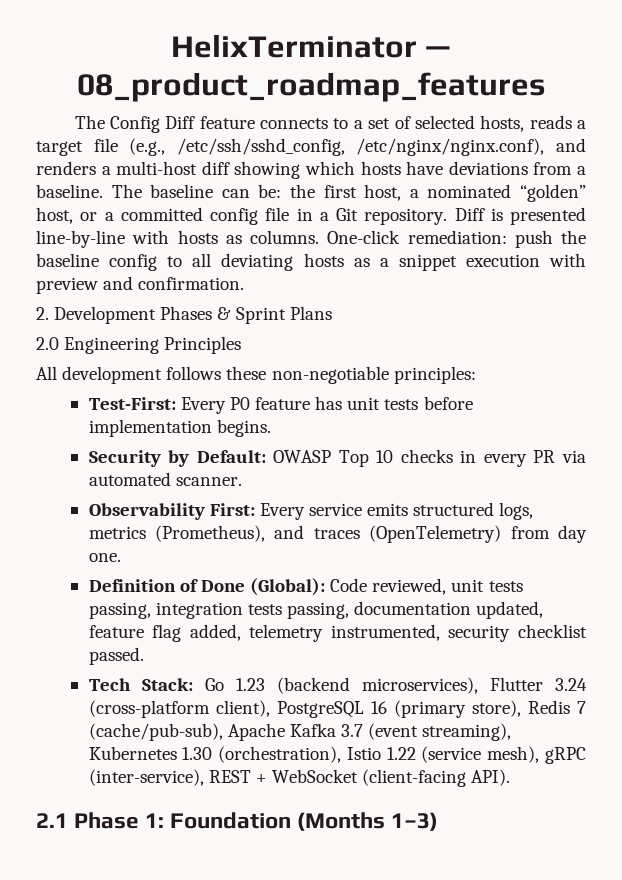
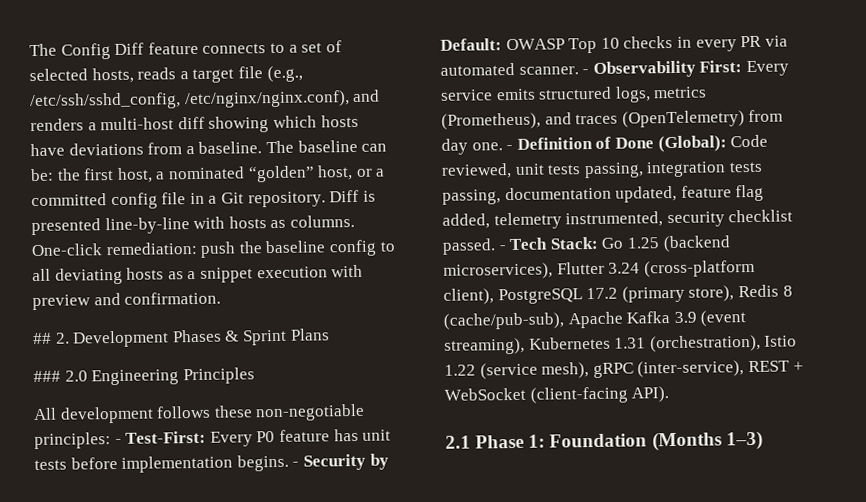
- HelixTerminator — 08_product_roadmap_features
- 2. Development Phases & Sprint Plans
+ ## 2. Development Phases & Sprint Plans
- 2.0 Engineering Principles
+ ### 2.0 Engineering Principles
- All development follows these non-negotiable principles:
- Test-First:
+ All development follows these non-negotiable principles: - Test-First:
- Every P0 feature has unit tests before implementation begins.
- Security by Default:
+ Every P0 feature has unit tests before implementation begins. - Security by Default:
- OWASP Top 10 checks in every PR via automated scanner.
- Observability First:
+ OWASP Top 10 checks in every PR via automated scanner. - Observability First:
- Every service emits structured logs, metrics (Prometheus), and traces (OpenTelemetry) from day one.
- Definition of Done (Global):
+ Every service emits structured logs, metrics (Prometheus), and traces (OpenTelemetry) from day one. - Definition of Done (Global):
- Code reviewed, unit tests passing, integration tests passing, documentation updated, feature flag added, telemetry instrumented, security checklist passed.
- Tech Stack:
+ Code reviewed, unit tests passing, integration tests passing, documentation updated, feature flag added, telemetry instrumented, security checklist passed. - Tech Stack:
- Go 1.23 (backend microservices), Flutter 3.24 (cross-platform client), PostgreSQL 16 (primary store), Redis 7 (cache/pub-sub), Apache Kafka 3.7 (event streaming), Kubernetes 1.30 (orchestration), Istio 1.22 (service mesh), gRPC (inter-service), REST + WebSocket (client-facing API).
+ Go 1.25 (backend microservices), Flutter 3.24 (cross-platform client), PostgreSQL 17.2 (primary store), Redis 8 (cache/pub-sub), Apache Kafka 3.9 (event streaming), Kubernetes 1.31 (orchestration), Istio 1.22 (service mesh), gRPC (inter-service), REST + WebSocket (client-facing API).

